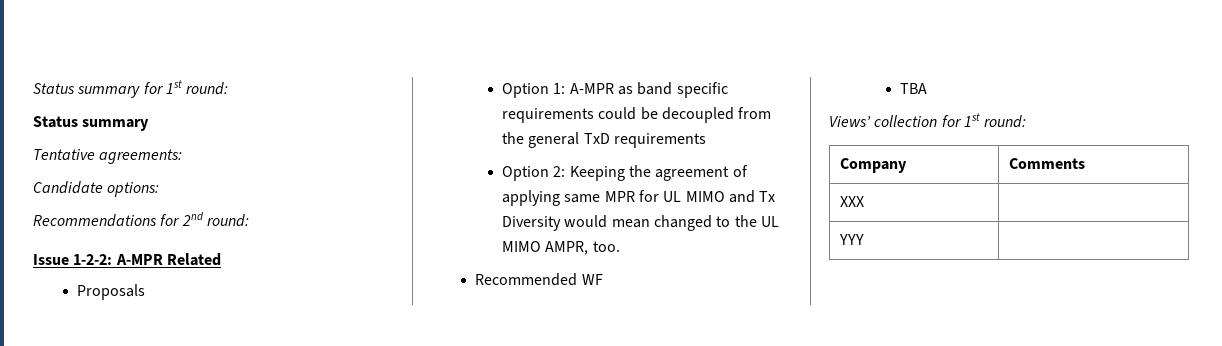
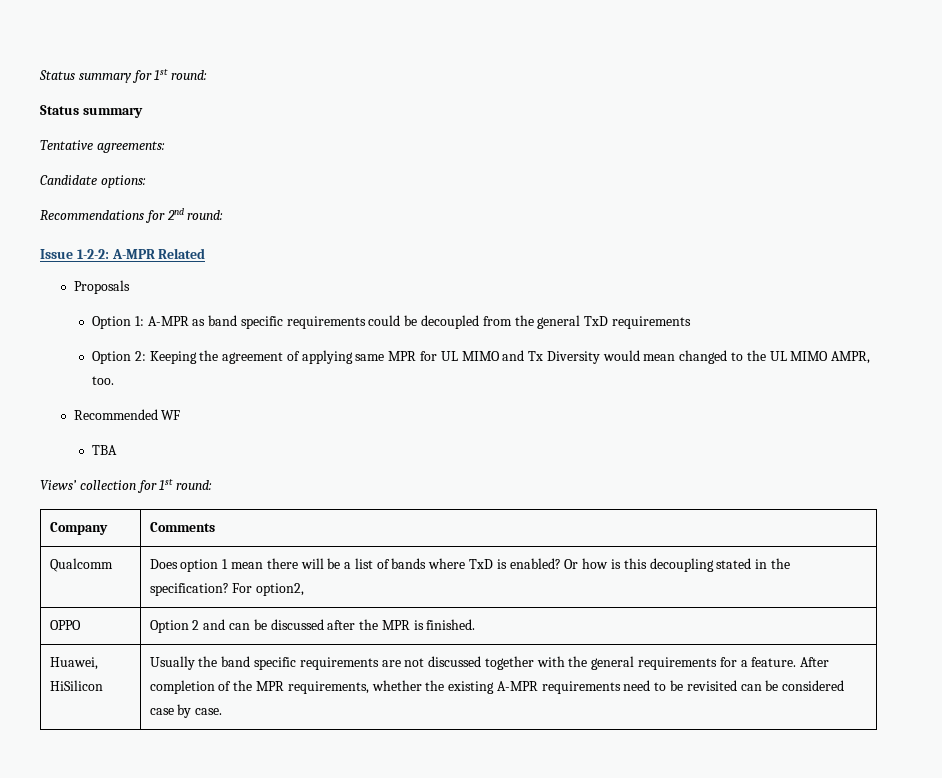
- XXX |
- YYY |
+ Qualcomm | Does option 1 mean there will be a list of bands where TxD is enabled? Or how is this decoupling stated in the specification? For option2,
+ OPPO | Option 2 and can be discussed after the MPR is finished.
+ Huawei, HiSilicon | Usually the band specific requirements are not discussed together with the general requirements for a feature. After completion of the MPR requirements, whether the existing A-MPR requirements need to be revisited can be considered case by case.

